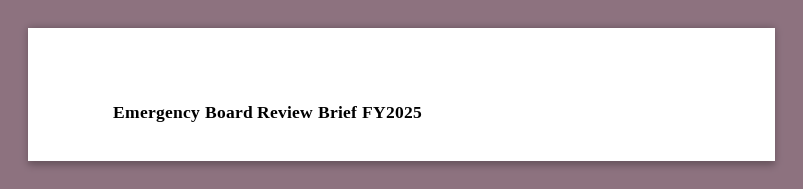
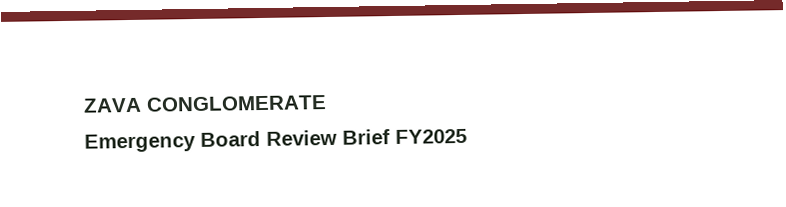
+ ZAVA CONGLOMERATE

